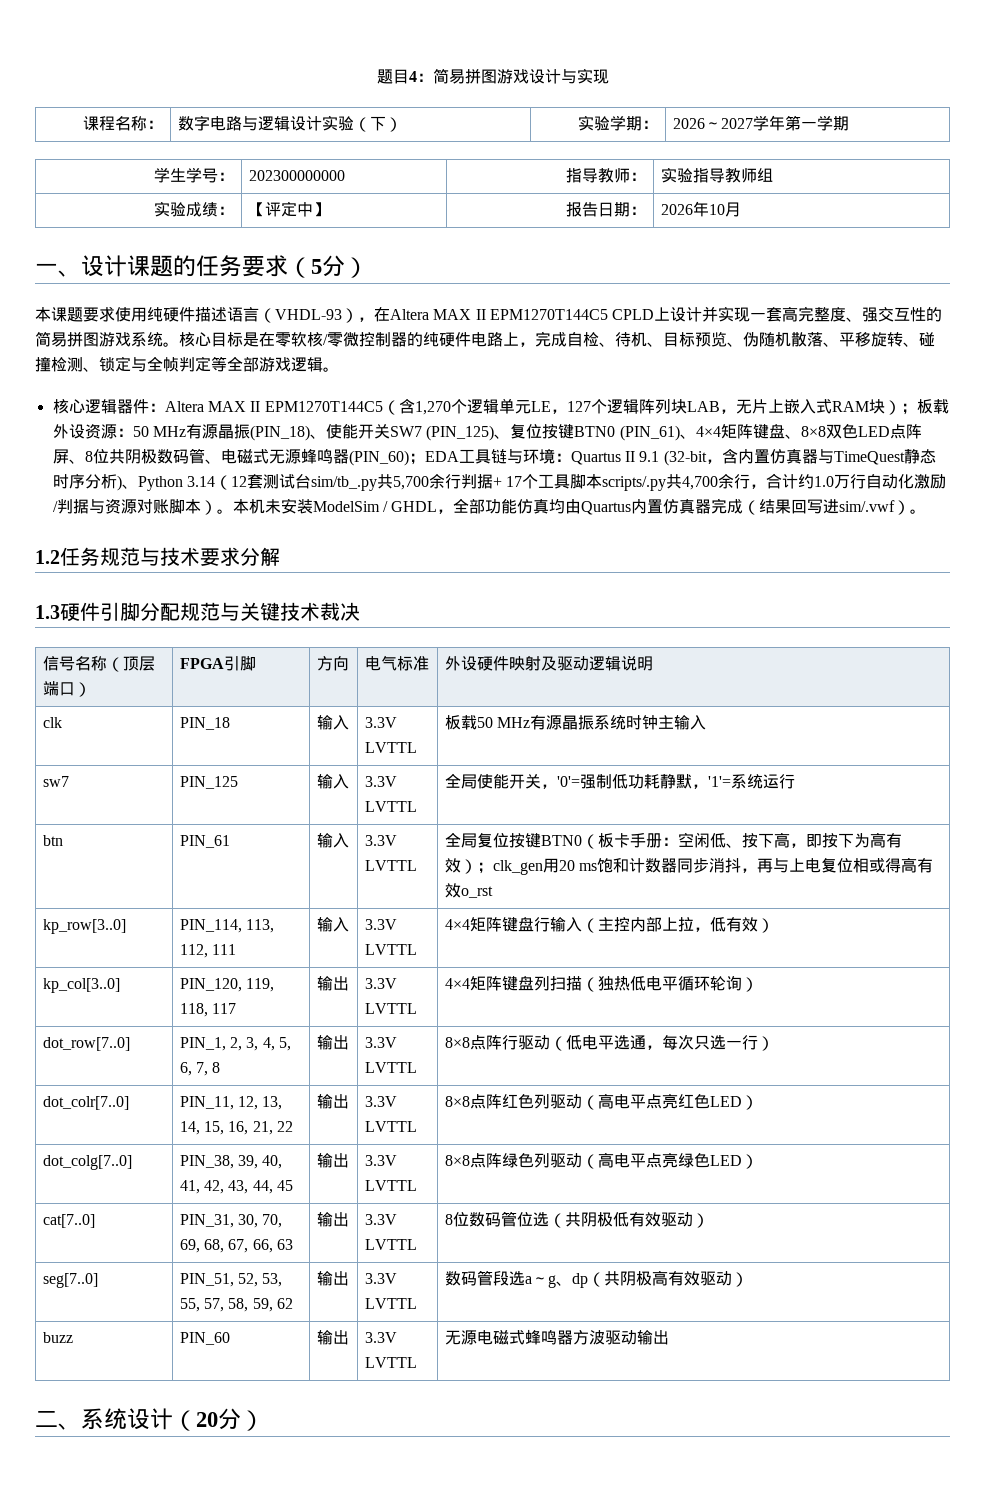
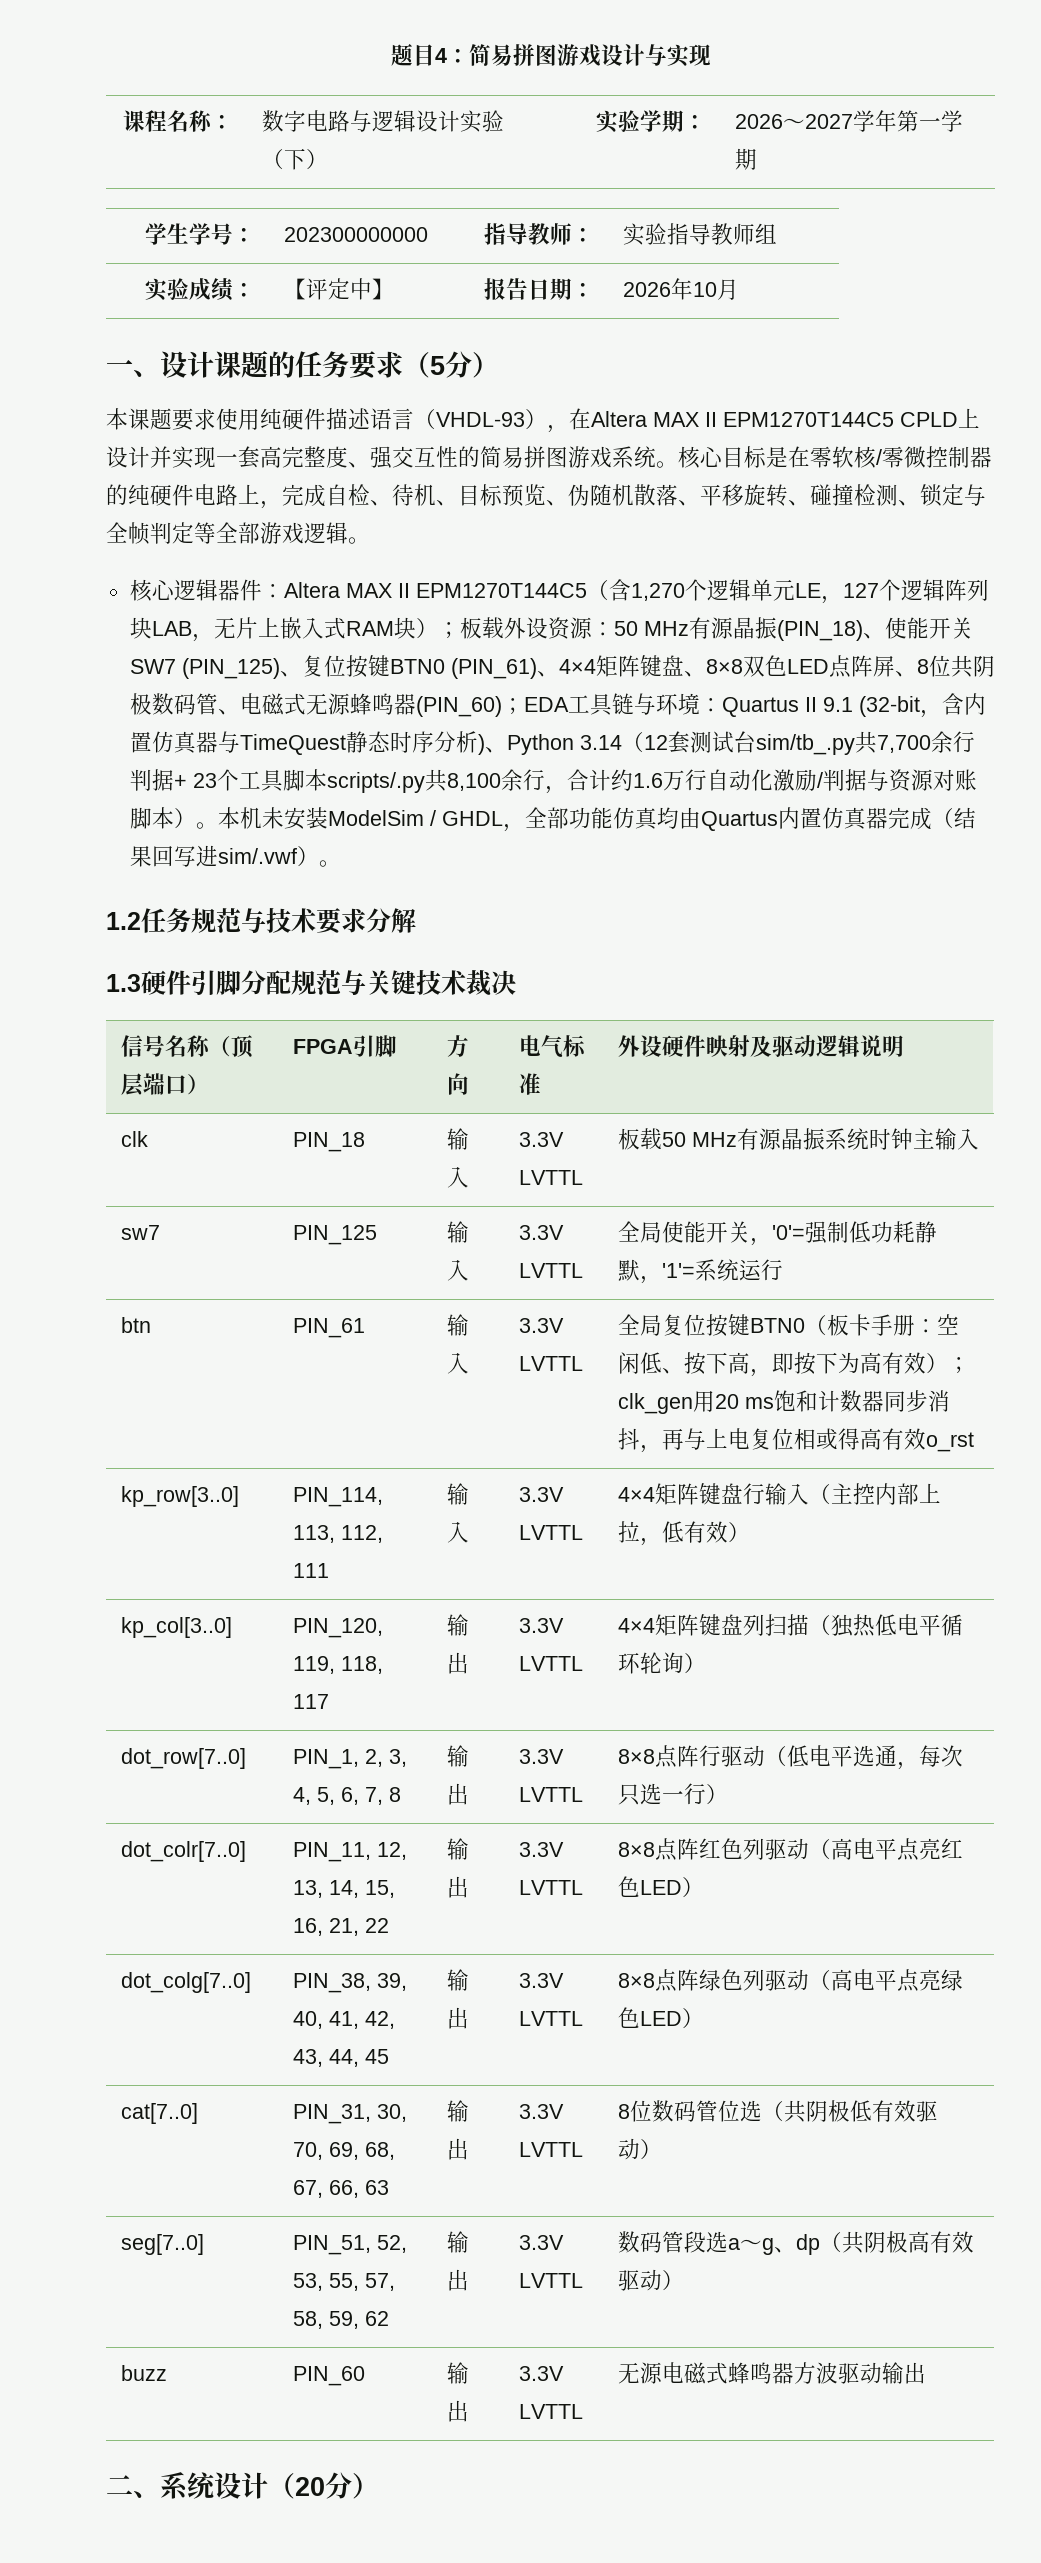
- Quartus II 9.1 (32-bit，含内置仿真器与TimeQuest静态时序分析)、Python 3.14（12套测试台sim/tb_.py共5,700余行判据+ 17个工具脚本scripts/.py共4,700余行，合计约1.0万行自动化激励/判据与资源对账脚本）。
+ Quartus II 9.1 (32-bit，含内置仿真器与TimeQuest静态时序分析)、Python 3.14（12套测试台sim/tb_.py共7,700余行判据+ 23个工具脚本scripts/.py共8,100余行，合计约1.6万行自动化激励/判据与资源对账脚本）。

